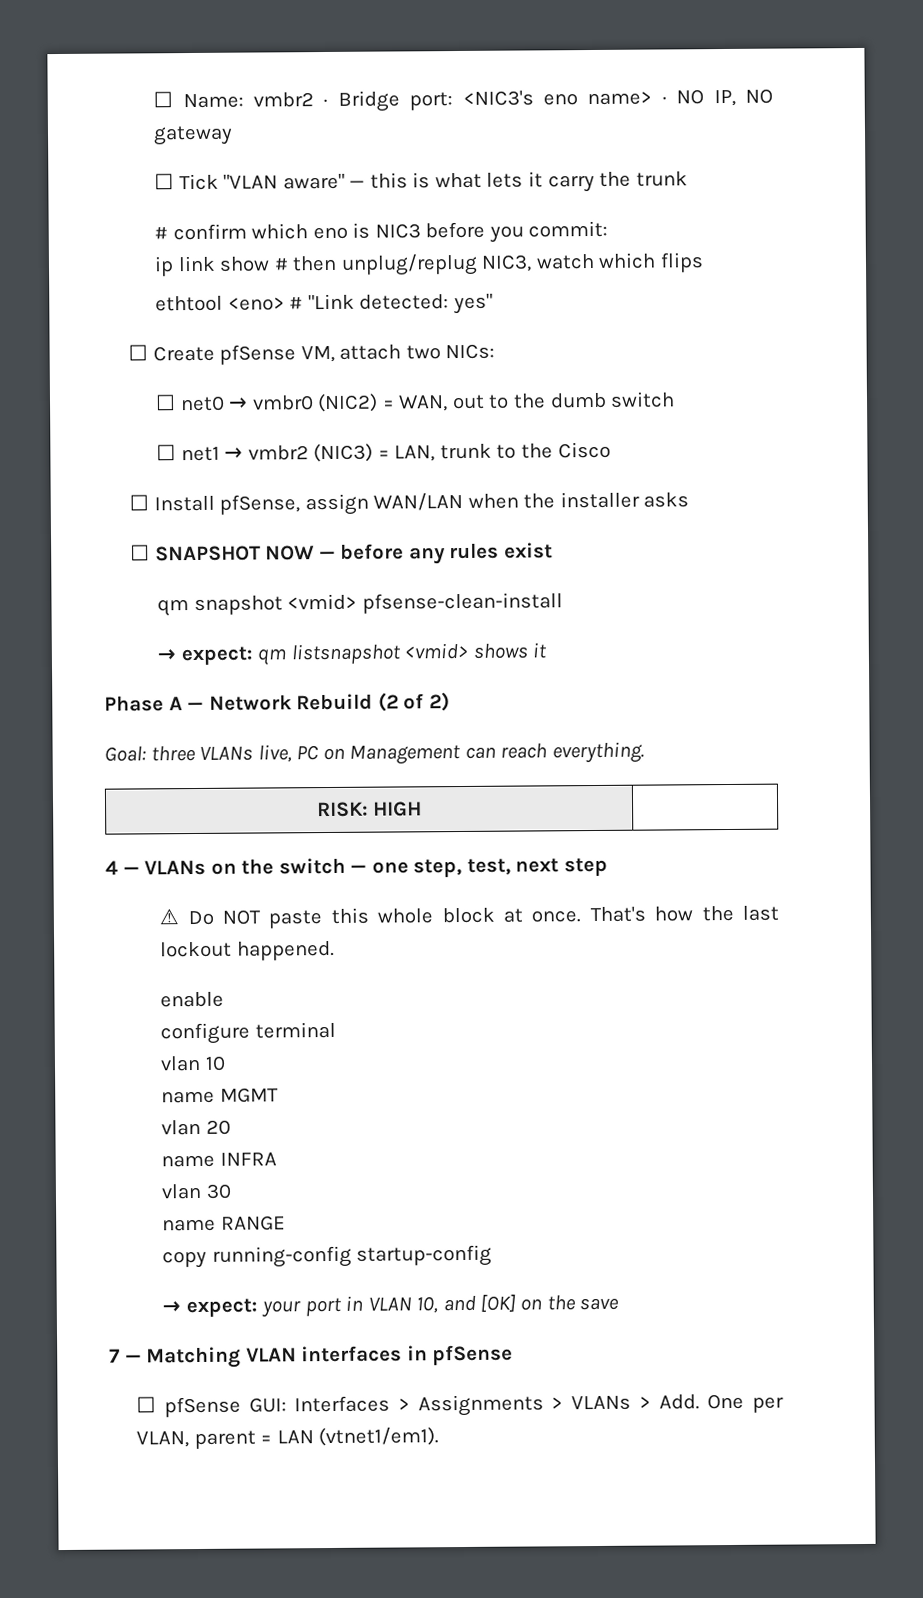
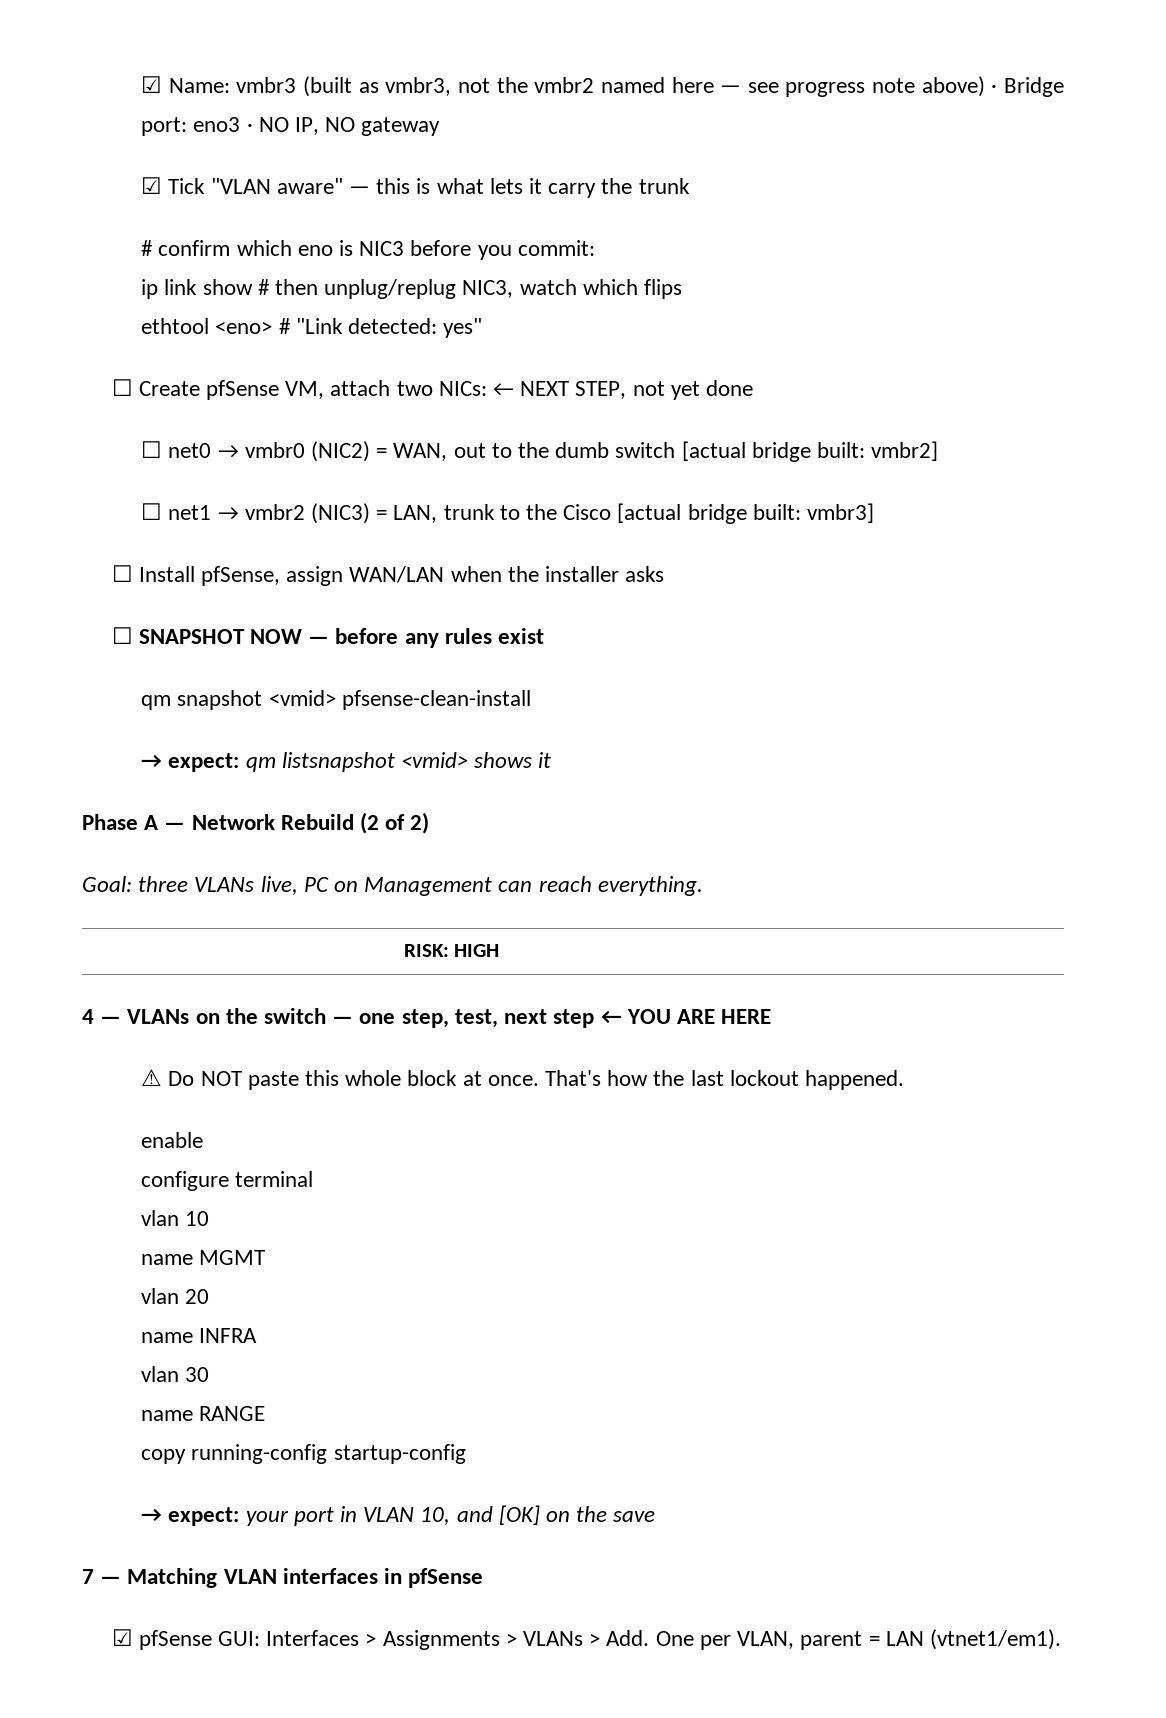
- ☐ Name: vmbr2 · Bridge port: <NIC3's eno name> · NO IP, NO gateway
+ ☑ Name: vmbr3 (built as vmbr3, not the vmbr2 named here — see progress note above) · Bridge port: eno3 · NO IP, NO gateway
- ☐ Tick "VLAN aware" — this is what lets it carry the trunk
+ ☑ Tick "VLAN aware" — this is what lets it carry the trunk
- ☐ Create pfSense VM, attach two NICs:
+ ☐ Create pfSense VM, attach two NICs: ← NEXT STEP, not yet done
- ☐ net0 → vmbr0 (NIC2) = WAN, out to the dumb switch
+ ☐ net0 → vmbr0 (NIC2) = WAN, out to the dumb switch [actual bridge built: vmbr2]
- ☐ net1 → vmbr2 (NIC3) = LAN, trunk to the Cisco
+ ☐ net1 → vmbr2 (NIC3) = LAN, trunk to the Cisco [actual bridge built: vmbr3]
- 4 — VLANs on the switch — one step, test, next step
+ 4 — VLANs on the switch — one step, test, next step ← YOU ARE HERE
- ☐ pfSense GUI: Interfaces > Assignments > VLANs > Add. One per VLAN, parent = LAN (vtnet1/em1).
+ ☑ pfSense GUI: Interfaces > Assignments > VLANs > Add. One per VLAN, parent = LAN (vtnet1/em1).

